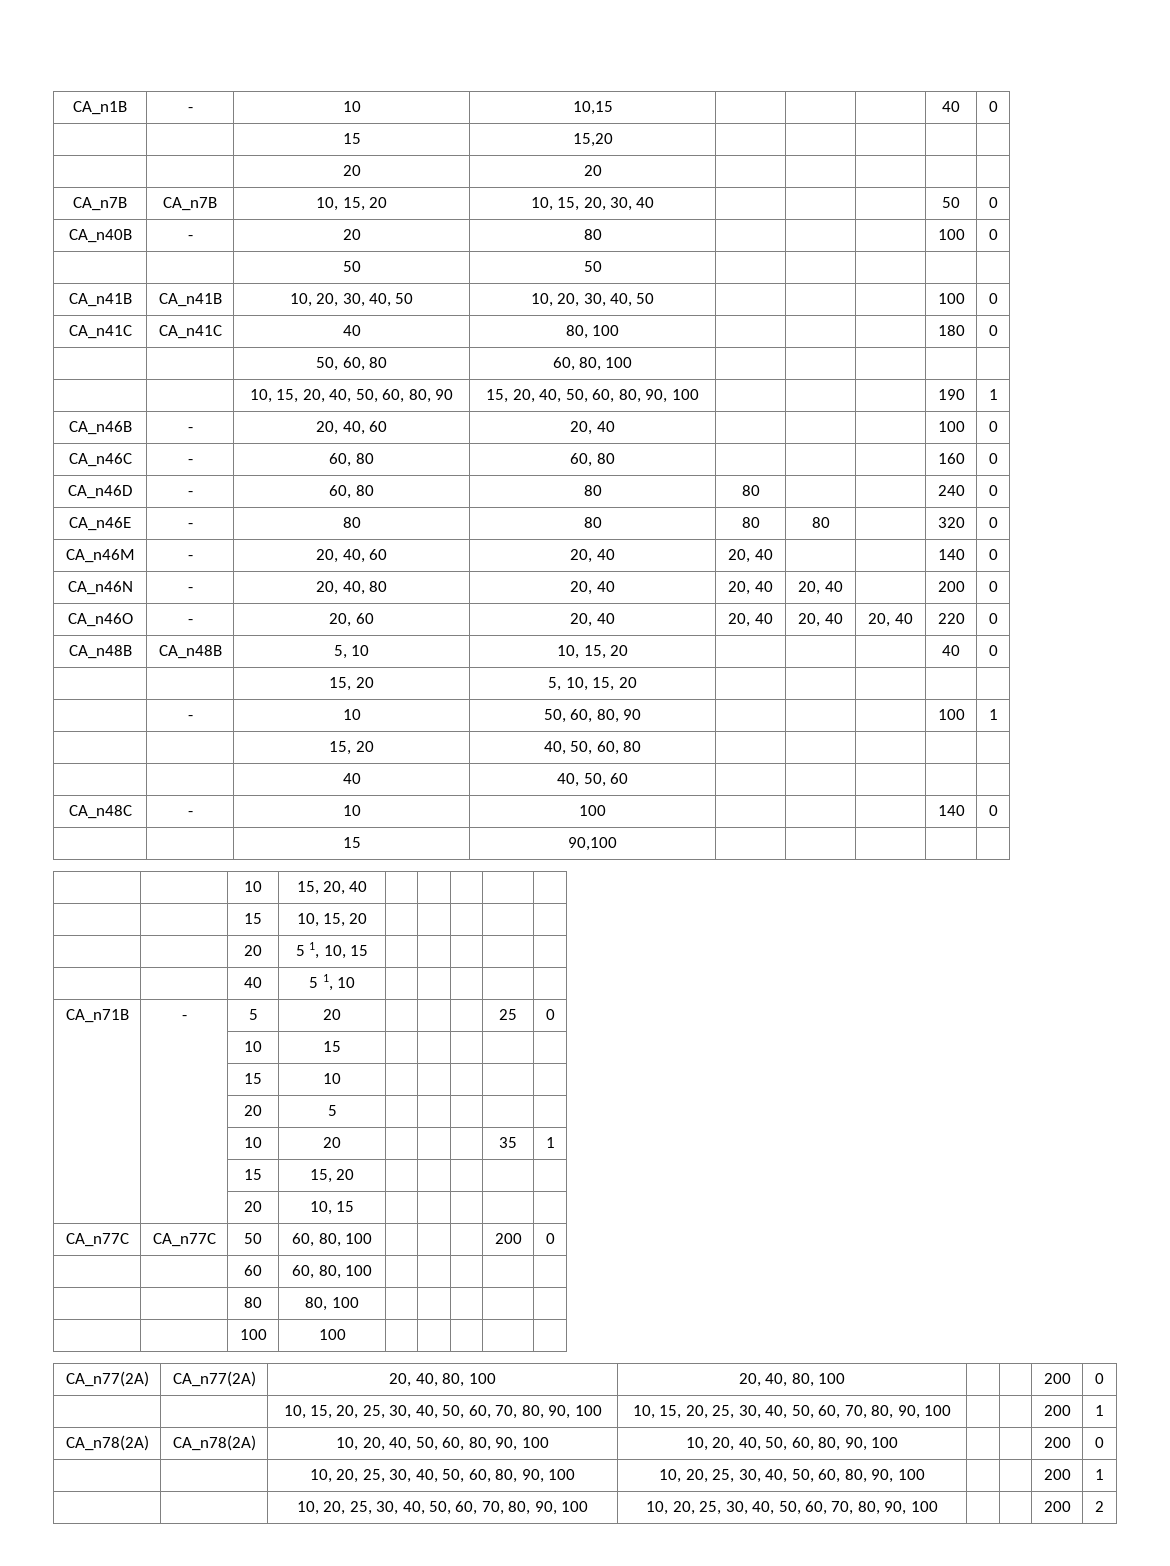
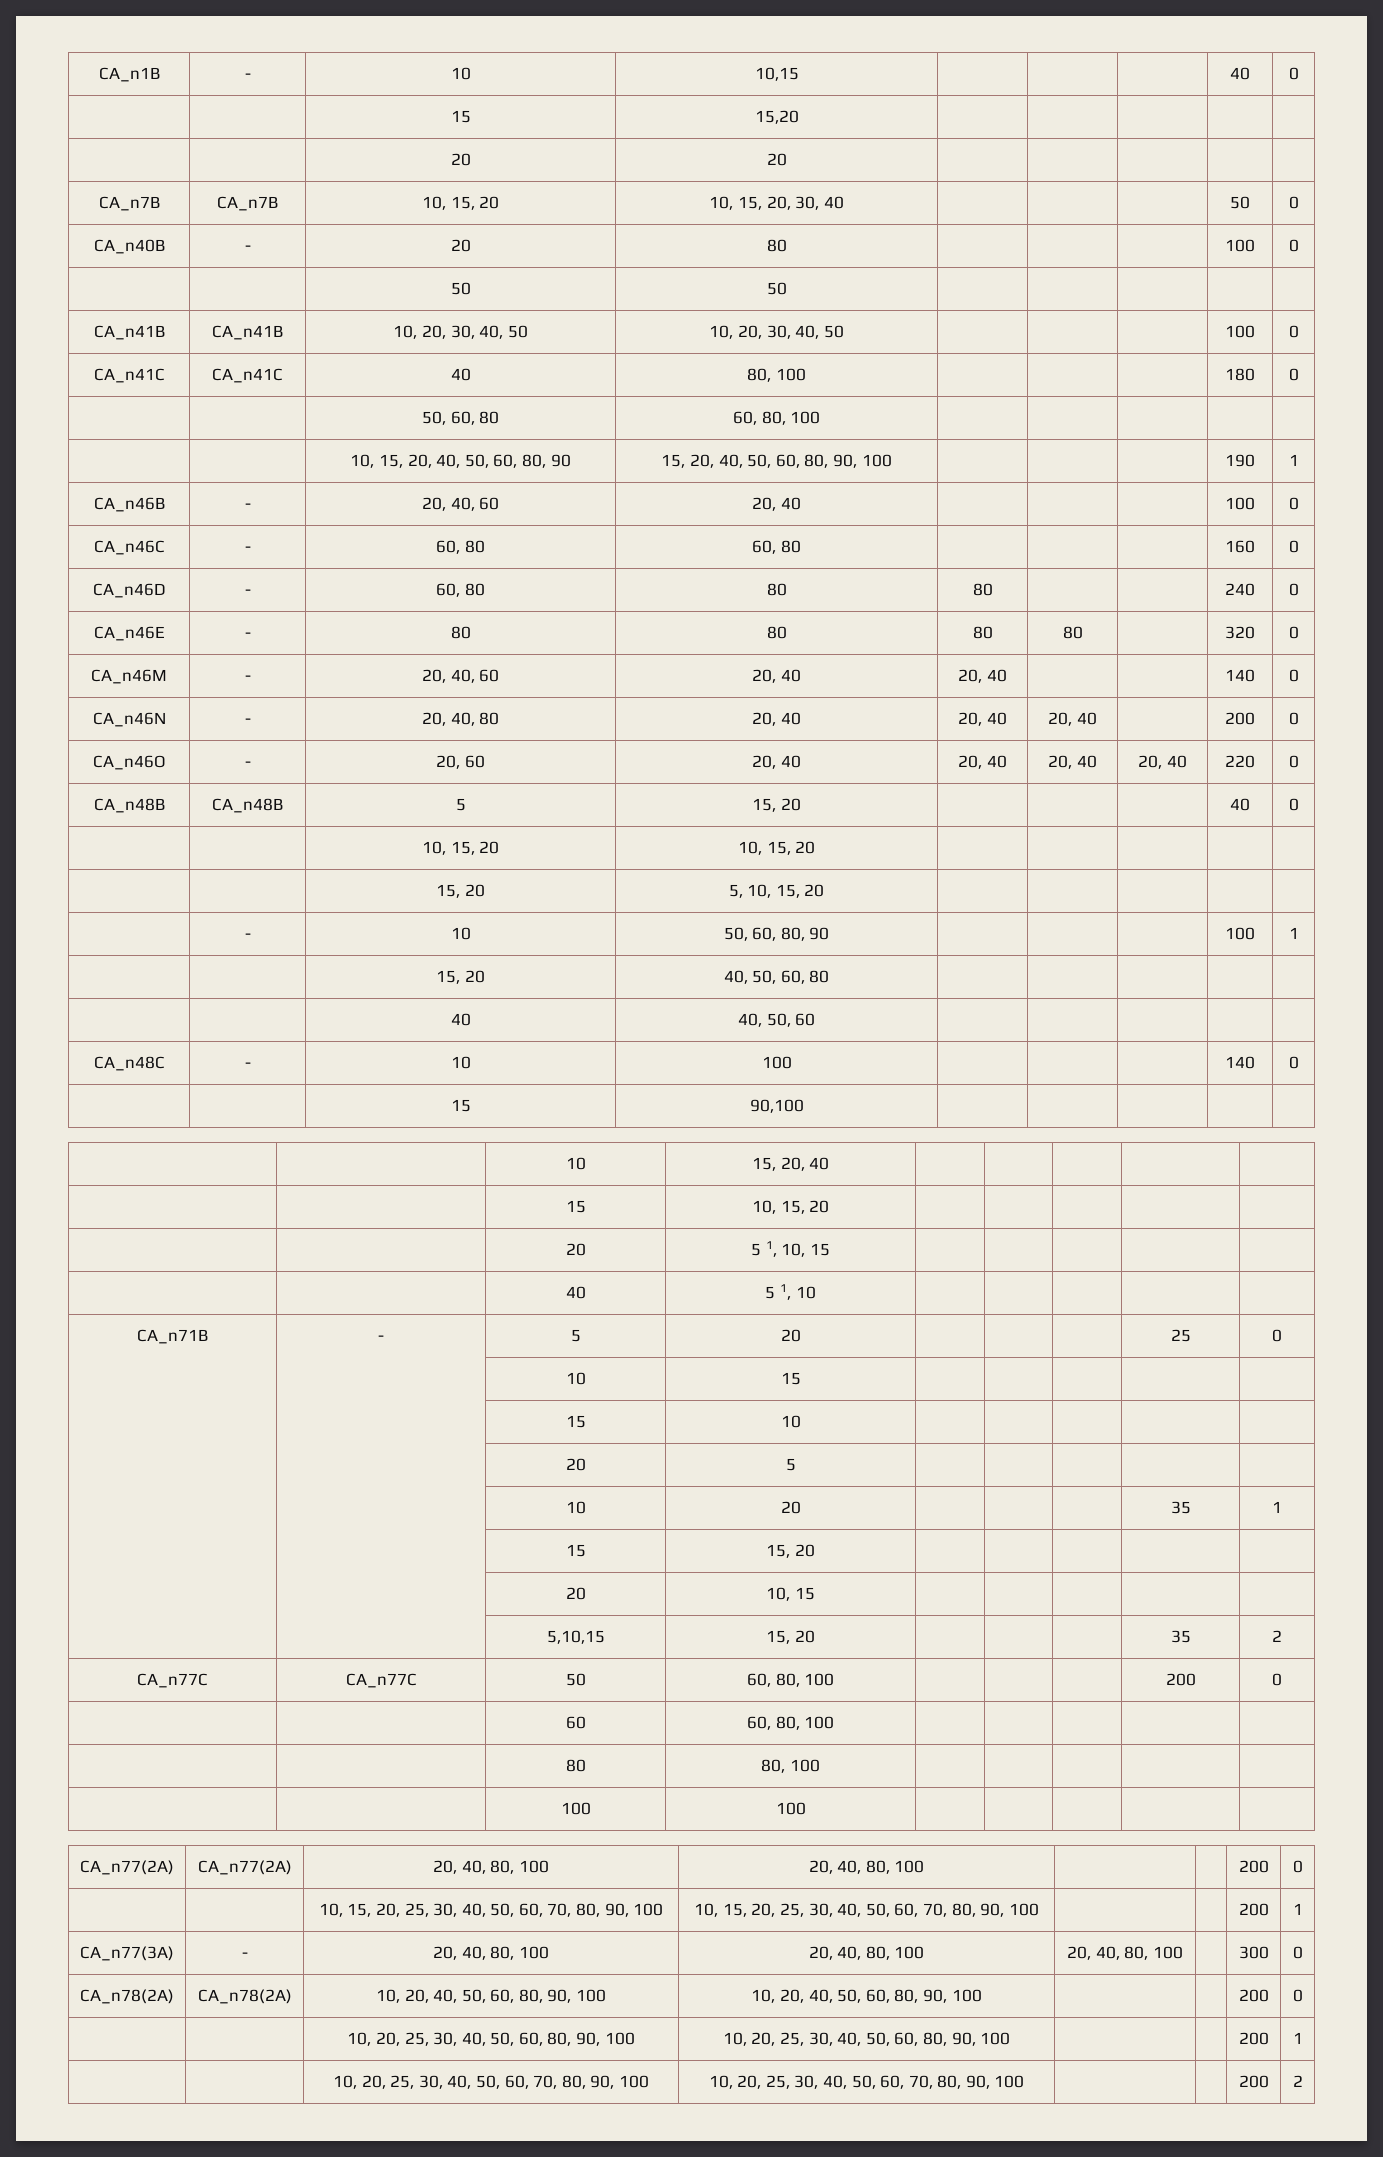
- CA_n48B | CA_n48B | 5, 10 | 10, 15, 20 | | | | 40 | 0
+ CA_n48B | CA_n48B | 5 | 15, 20 | | | | 40 | 0
+ | | 10, 15, 20 | 10, 15, 20 | | | | |
+ | | 5,10,15 | 15, 20 | | | | 35 | 2
+ CA_n77(3A) | - | 20, 40, 80, 100 | 20, 40, 80, 100 | 20, 40, 80, 100 | | 300 | 0

